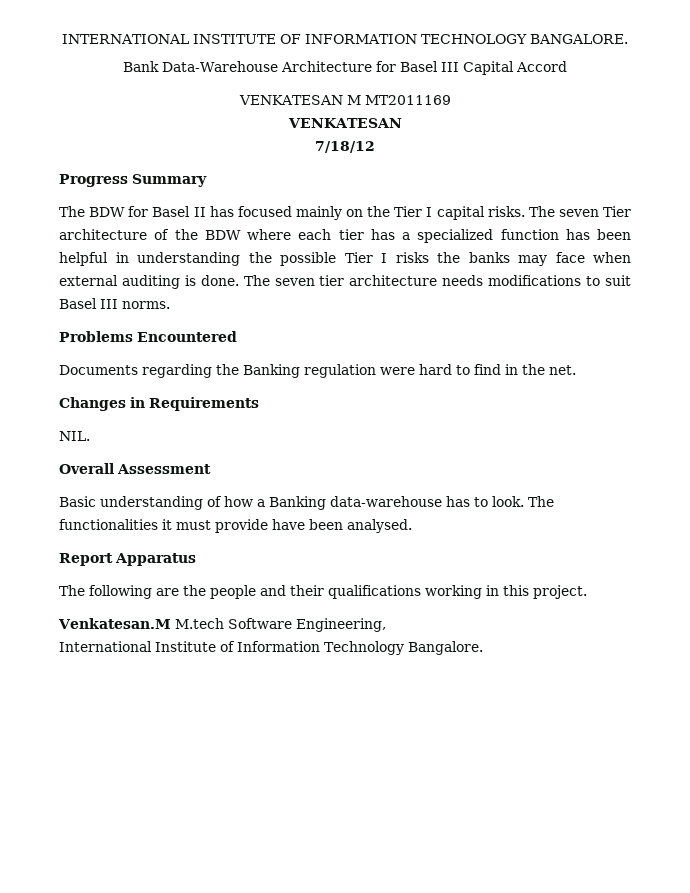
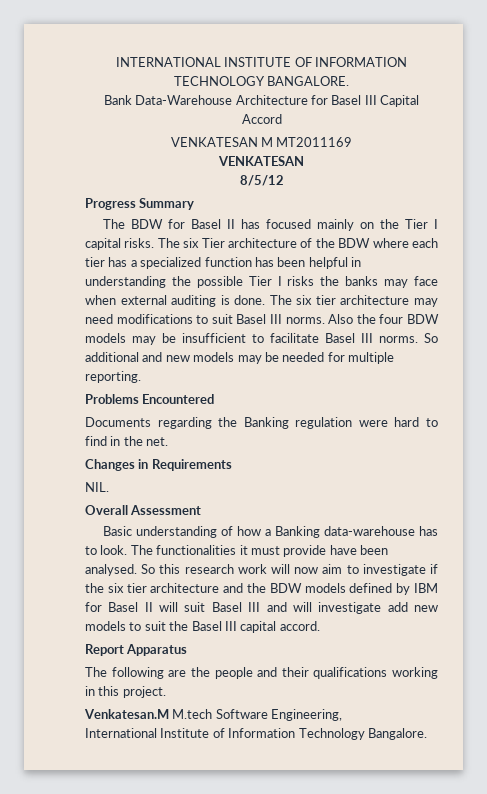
- 7/18/12
+ 8/5/12
- The seven Tier architecture of the BDW where each tier has a specialized function has been helpful in understanding the possible Tier I risks the banks may face when external auditing is done.
+ The six Tier architecture of the BDW where each tier has a specialized function has been helpful in understanding the possible Tier I risks the banks may face when external auditing is done.
- The seven tier architecture needs modifications to suit Basel III norms.
+ The six tier architecture may need modifications to suit Basel III norms. Also the four BDW models may be insufficient to facilitate Basel III norms. So additional and new models may be needed for multiple reporting.
+ So this research work will now aim to investigate if the six tier architecture and the BDW models defined by IBM for Basel II will suit Basel III and will investigate add new models to suit the Basel III capital accord.

